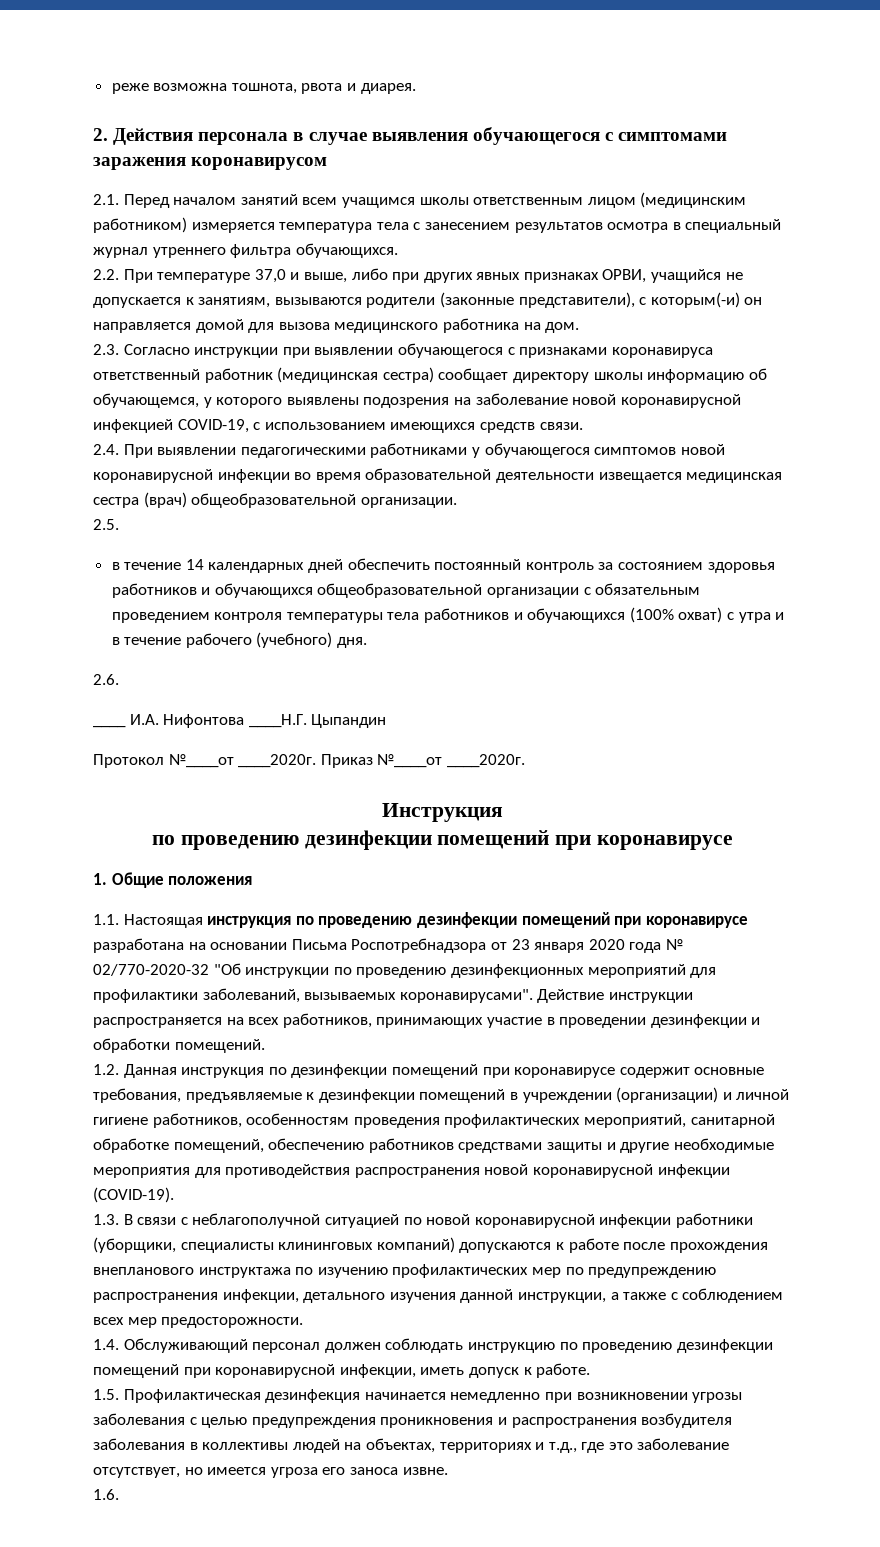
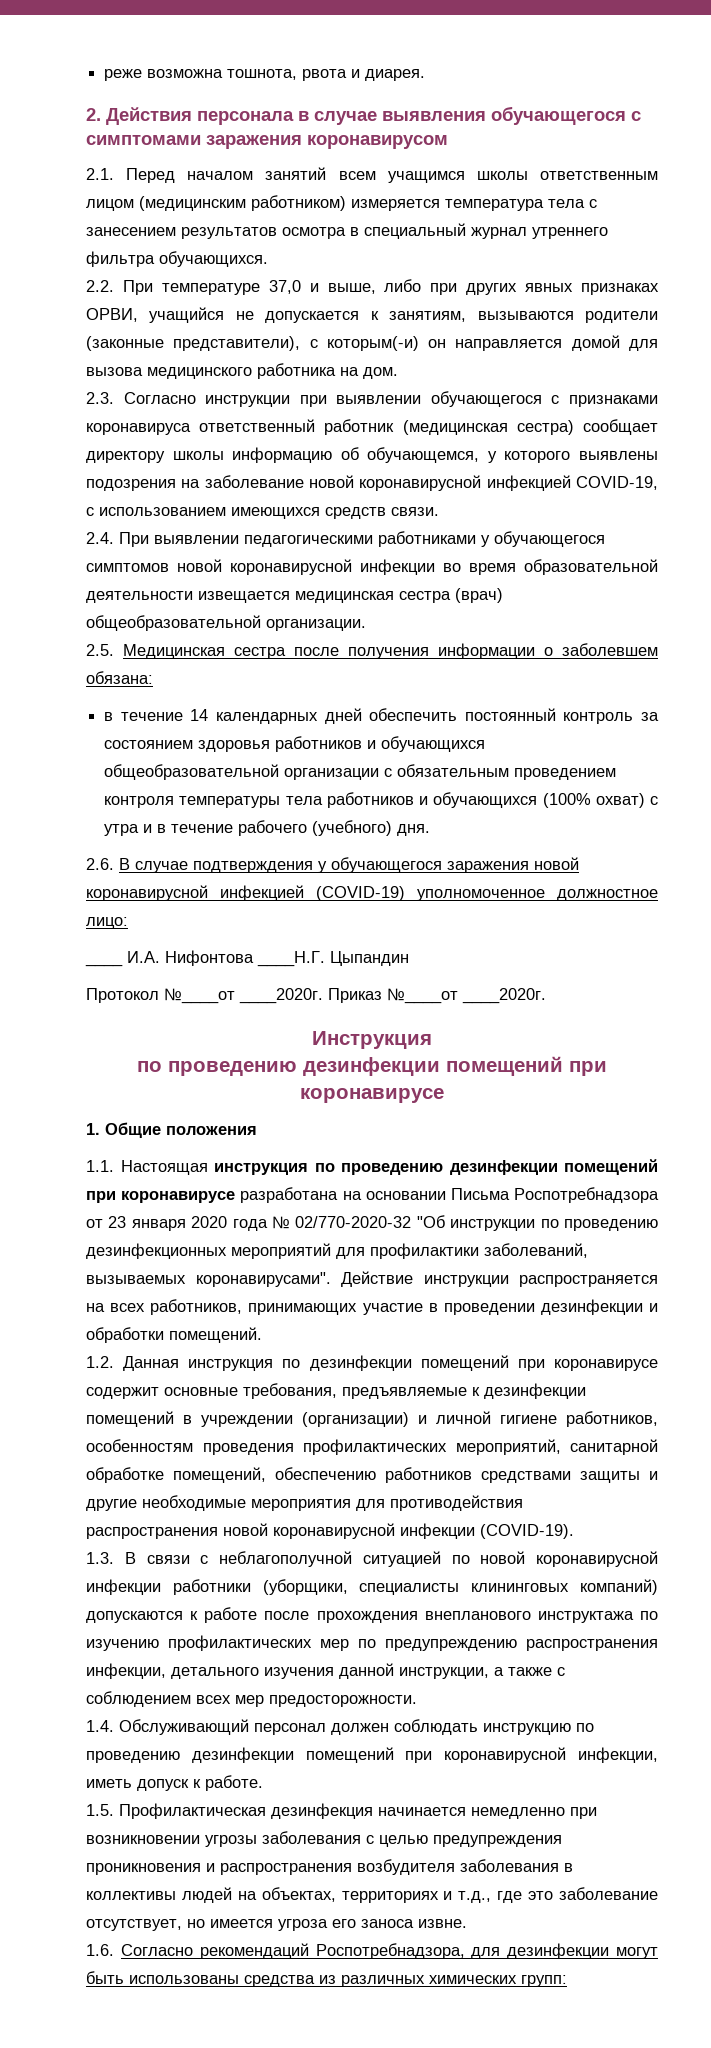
- 2.5.
+ 2.5. Медицинская сестра после получения информации о заболевшем обязана:
- 2.6.
+ 2.6. В случае подтверждения у обучающегося заражения новой коронавирусной инфекцией (COVID-19) уполномоченное должностное лицо:
- 1.6.
+ 1.6. Согласно рекомендаций Роспотребнадзора, для дезинфекции могут быть использованы средства из различных химических групп:

